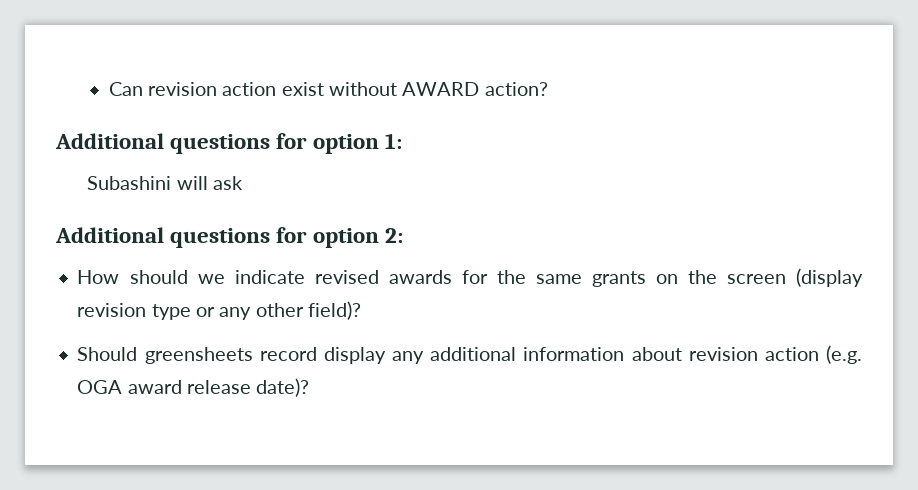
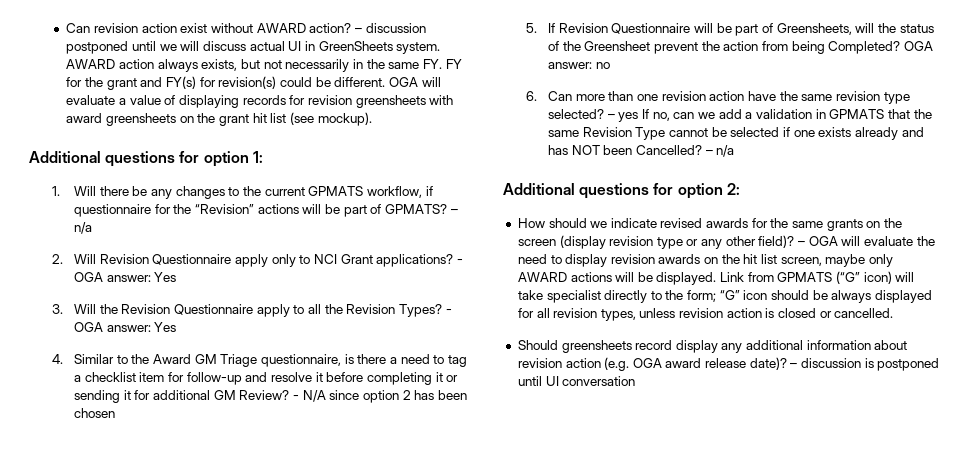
+ – discussion postponed until we will discuss actual UI in GreenSheets system. AWARD action always exists, but not necessarily in the same FY. FY for the grant and FY(s) for revision(s) could be different. OGA will evaluate a value of displaying records for revision greensheets with award greensheets on the grant hit list (see mockup).
- Subashini will ask
+ 1. Will there be any changes to the current GPMATS workflow, if questionnaire for the “Revision” actions will be part of GPMATS? – n/a
+ 2. Will Revision Questionnaire apply only to NCI Grant applications? - OGA answer: Yes
+ 3. Will the Revision Questionnaire apply to all the Revision Types? - OGA answer: Yes
+ 4. Similar to the Award GM Triage questionnaire, is there a need to tag a checklist item for follow-up and resolve it before completing it or sending it for additional GM Review? - N/A since option 2 has been chosen
+ 5. If Revision Questionnaire will be part of Greensheets, will the status of the Greensheet prevent the action from being Completed? OGA answer: no
+ 6. Can more than one revision action have the same revision type selected? – yes If no, can we add a validation in GPMATS that the same Revision Type cannot be selected if one exists already and has NOT been Cancelled? – n/a
+ – OGA will evaluate the need to display revision awards on the hit list screen, maybe only AWARD actions will be displayed. Link from GPMATS (“G” icon) will take specialist directly to the form; “G” icon should be always displayed for all revision types, unless revision action is closed or cancelled.
+ – discussion is postponed until UI conversation

